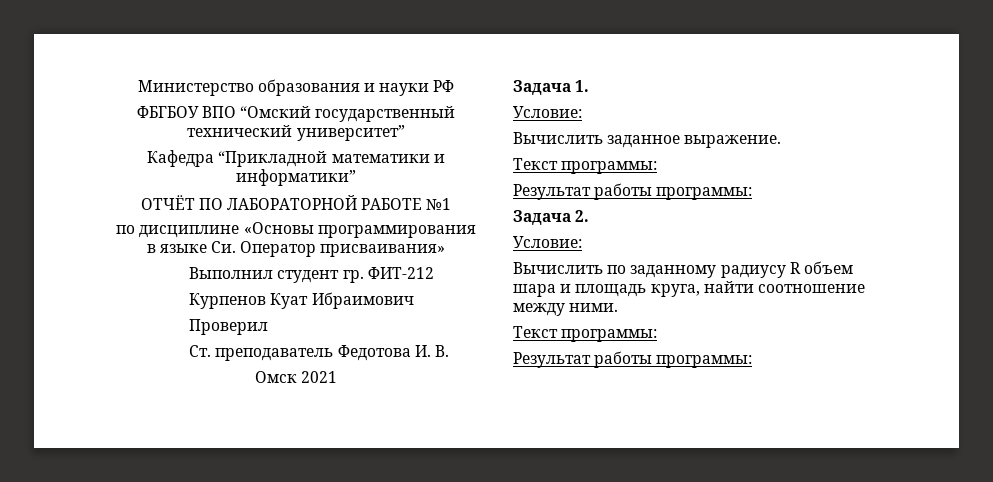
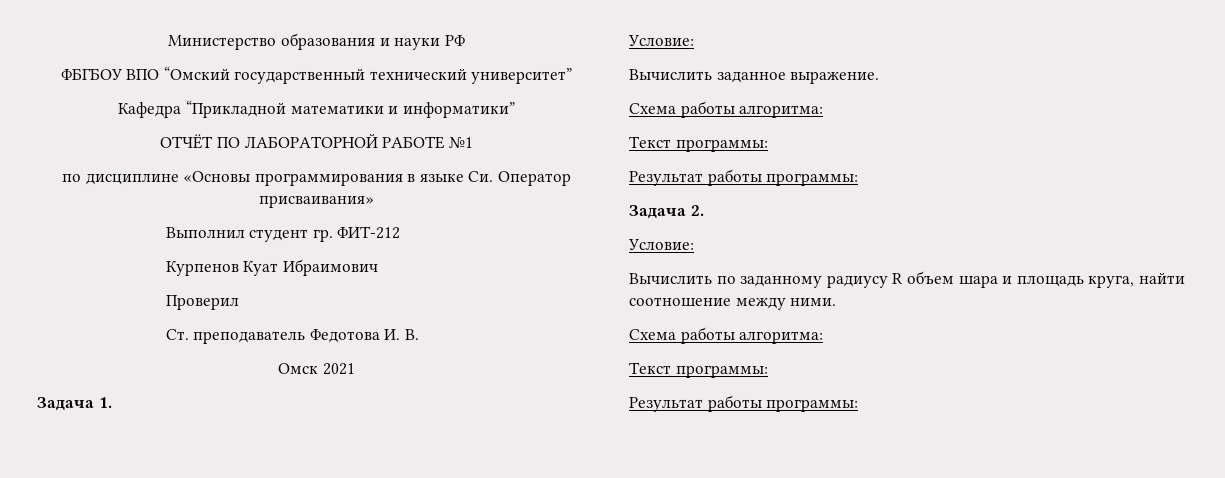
  Вычислить заданное выражение.
+ Схема работы алгоритма:
  Вычислить по заданному радиусу R объем шара и площадь круга, найти соотношение между ними.
+ Схема работы алгоритма:

